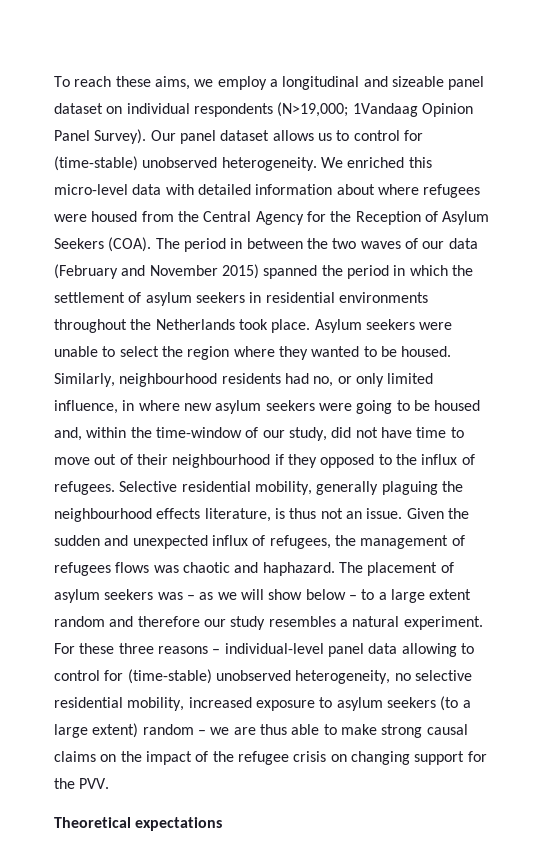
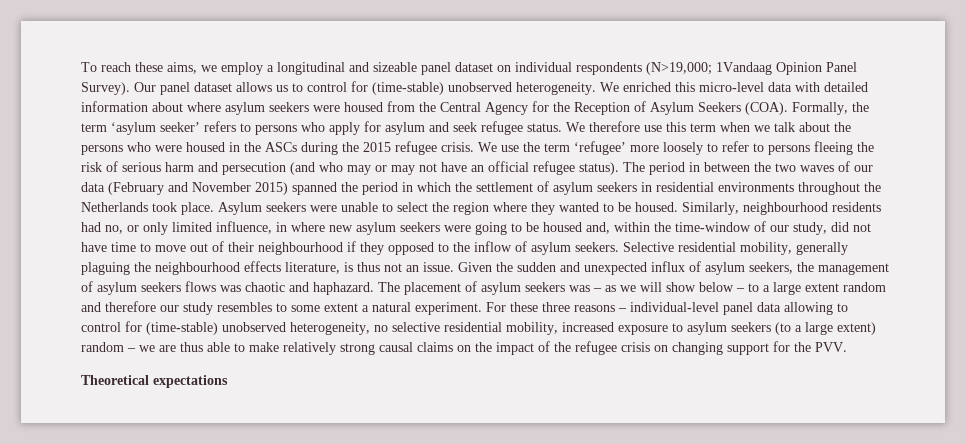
- We enriched this micro-level data with detailed information about where refugees were housed from the Central Agency for the Reception of Asylum Seekers (COA).
+ We enriched this micro-level data with detailed information about where asylum seekers were housed from the Central Agency for the Reception of Asylum Seekers (COA).
+ Formally, the term ‘asylum seeker’ refers to persons who apply for asylum and seek refugee status. We therefore use this term when we talk about the persons who were housed in the ASCs during the 2015 refugee crisis. We use the term ‘refugee’ more loosely to refer to persons fleeing the risk of serious harm and persecution (and who may or may not have an official refugee status).
- Similarly, neighbourhood residents had no, or only limited influence, in where new asylum seekers were going to be housed and, within the time-window of our study, did not have time to move out of their neighbourhood if they opposed to the influx of refugees.
+ Similarly, neighbourhood residents had no, or only limited influence, in where new asylum seekers were going to be housed and, within the time-window of our study, did not have time to move out of their neighbourhood if they opposed to the inflow of asylum seekers.
- Given the sudden and unexpected influx of refugees, the management of refugees flows was chaotic and haphazard.
+ Given the sudden and unexpected influx of asylum seekers, the management of asylum seekers flows was chaotic and haphazard.
- The placement of asylum seekers was – as we will show below – to a large extent random and therefore our study resembles a natural experiment.
+ The placement of asylum seekers was – as we will show below – to a large extent random and therefore our study resembles to some extent a natural experiment.
- For these three reasons – individual-level panel data allowing to control for (time-stable) unobserved heterogeneity, no selective residential mobility, increased exposure to asylum seekers (to a large extent) random – we are thus able to make strong causal claims on the impact of the refugee crisis on changing support for the PVV.
+ For these three reasons – individual-level panel data allowing to control for (time-stable) unobserved heterogeneity, no selective residential mobility, increased exposure to asylum seekers (to a large extent) random – we are thus able to make relatively strong causal claims on the impact of the refugee crisis on changing support for the PVV.

